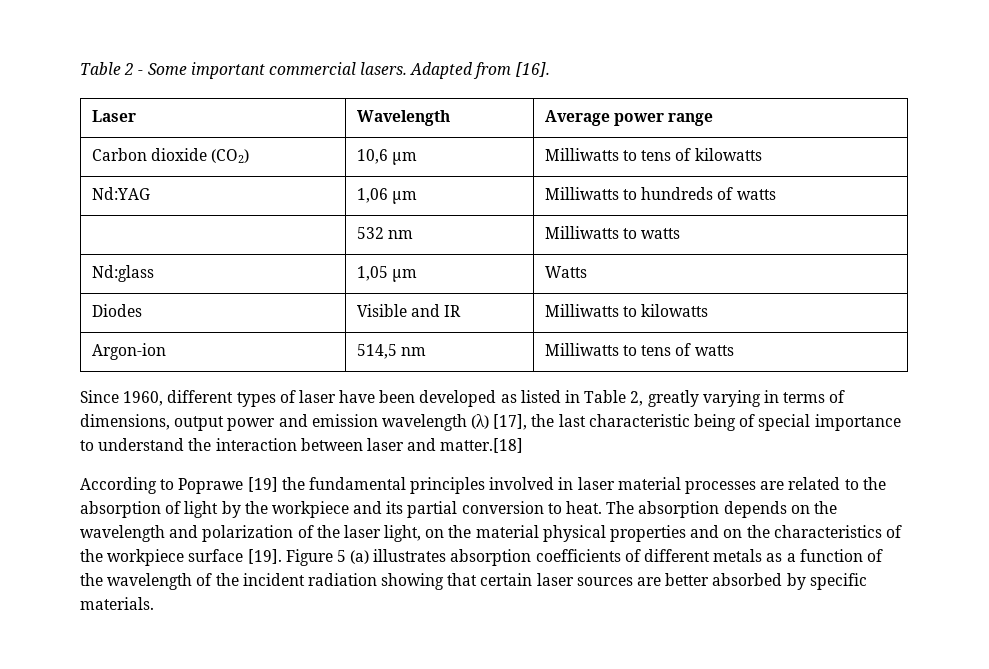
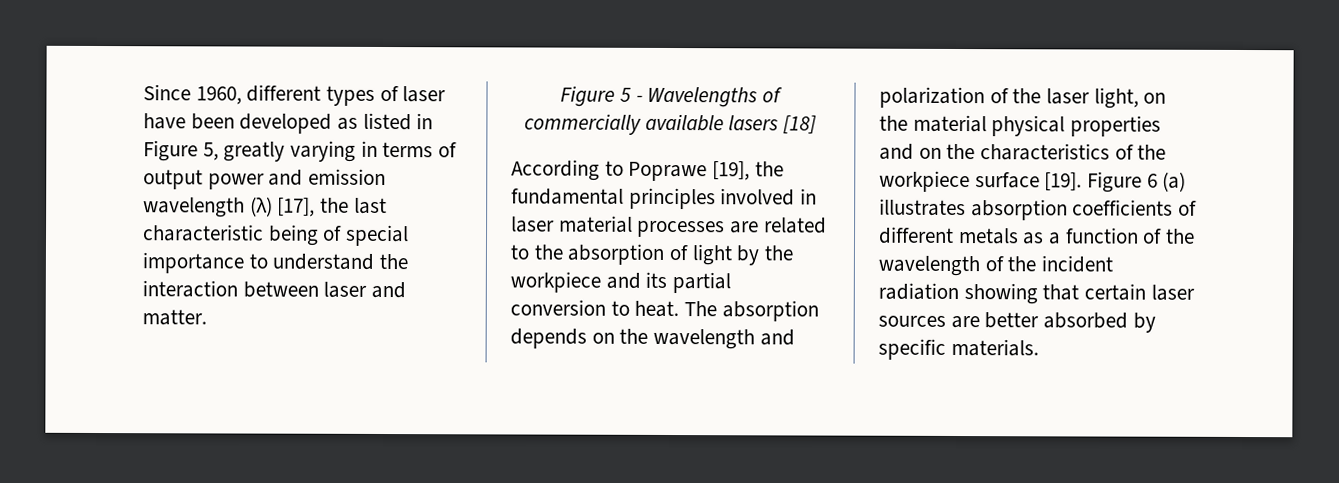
- Table 2 - Some important commercial lasers. Adapted from [16].
- Laser | Wavelength | Average power range
- Carbon dioxide (CO2) | 10,6 µm | Milliwatts to tens of kilowatts
- Nd:YAG | 1,06 µm | Milliwatts to hundreds of watts
- | 532 nm | Milliwatts to watts
- Nd:glass | 1,05 µm | Watts
- Diodes | Visible and IR | Milliwatts to kilowatts
- Argon-ion | 514,5 nm | Milliwatts to tens of watts
- Since 1960, different types of laser have been developed as listed in Table 2, greatly varying in terms of dimensions, output power and emission wavelength (λ) [17], the last characteristic being of special importance to understand the interaction between laser and matter.[18]
+ Since 1960, different types of laser have been developed as listed in Figure 5, greatly varying in terms of output power and emission wavelength (λ) [17], the last characteristic being of special importance to understand the interaction between laser and matter.
+ Figure 5 - Wavelengths of commercially available lasers [18]
- According to Poprawe [19] the fundamental principles involved in laser material processes are related to the absorption of light by the workpiece and its partial conversion to heat.
+ According to Poprawe [19], the fundamental principles involved in laser material processes are related to the absorption of light by the workpiece and its partial conversion to heat.
- Figure 5 (a) illustrates absorption coefficients of different metals as a function of the wavelength of the incident radiation showing that certain laser sources are better absorbed by specific materials.
+ Figure 6 (a) illustrates absorption coefficients of different metals as a function of the wavelength of the incident radiation showing that certain laser sources are better absorbed by specific materials.

